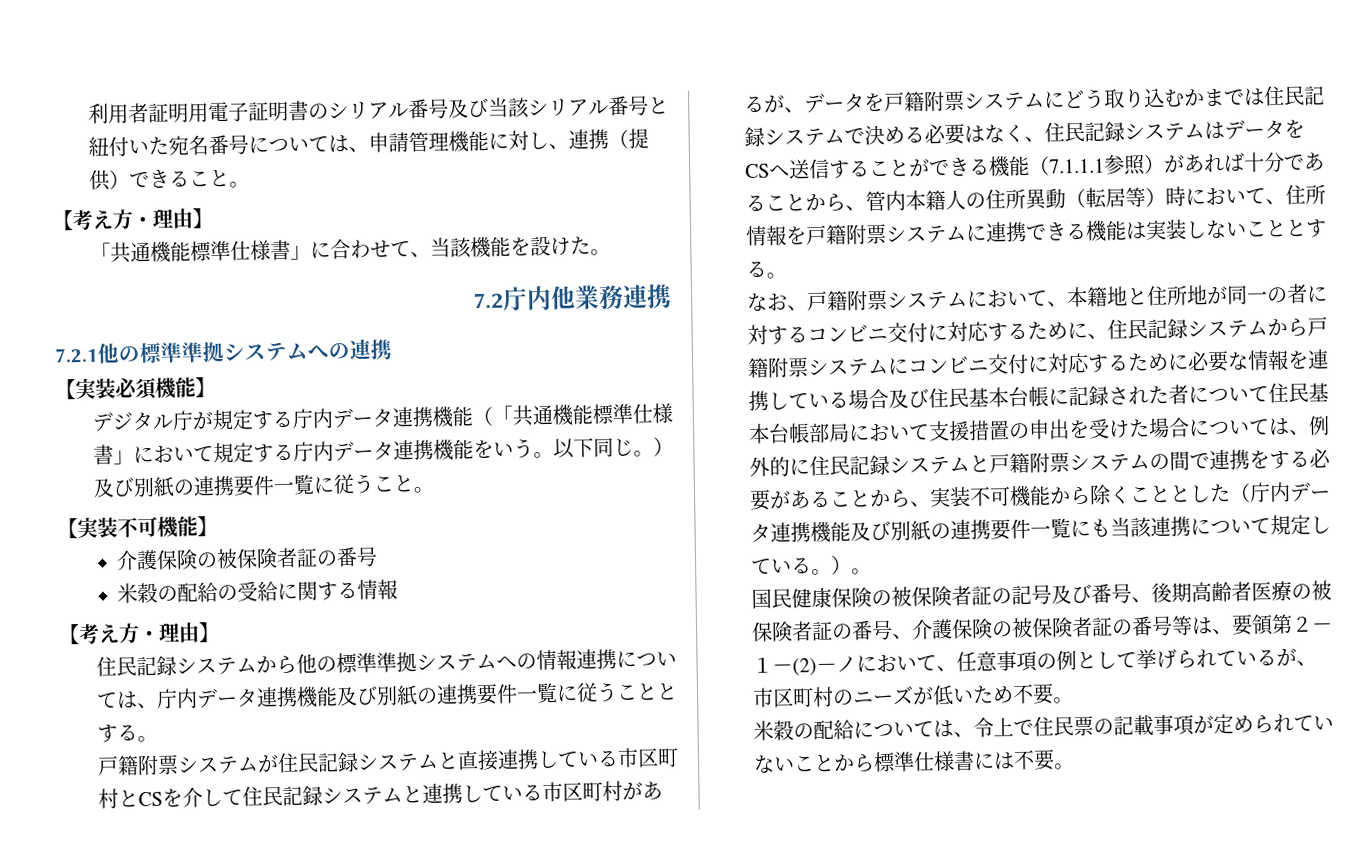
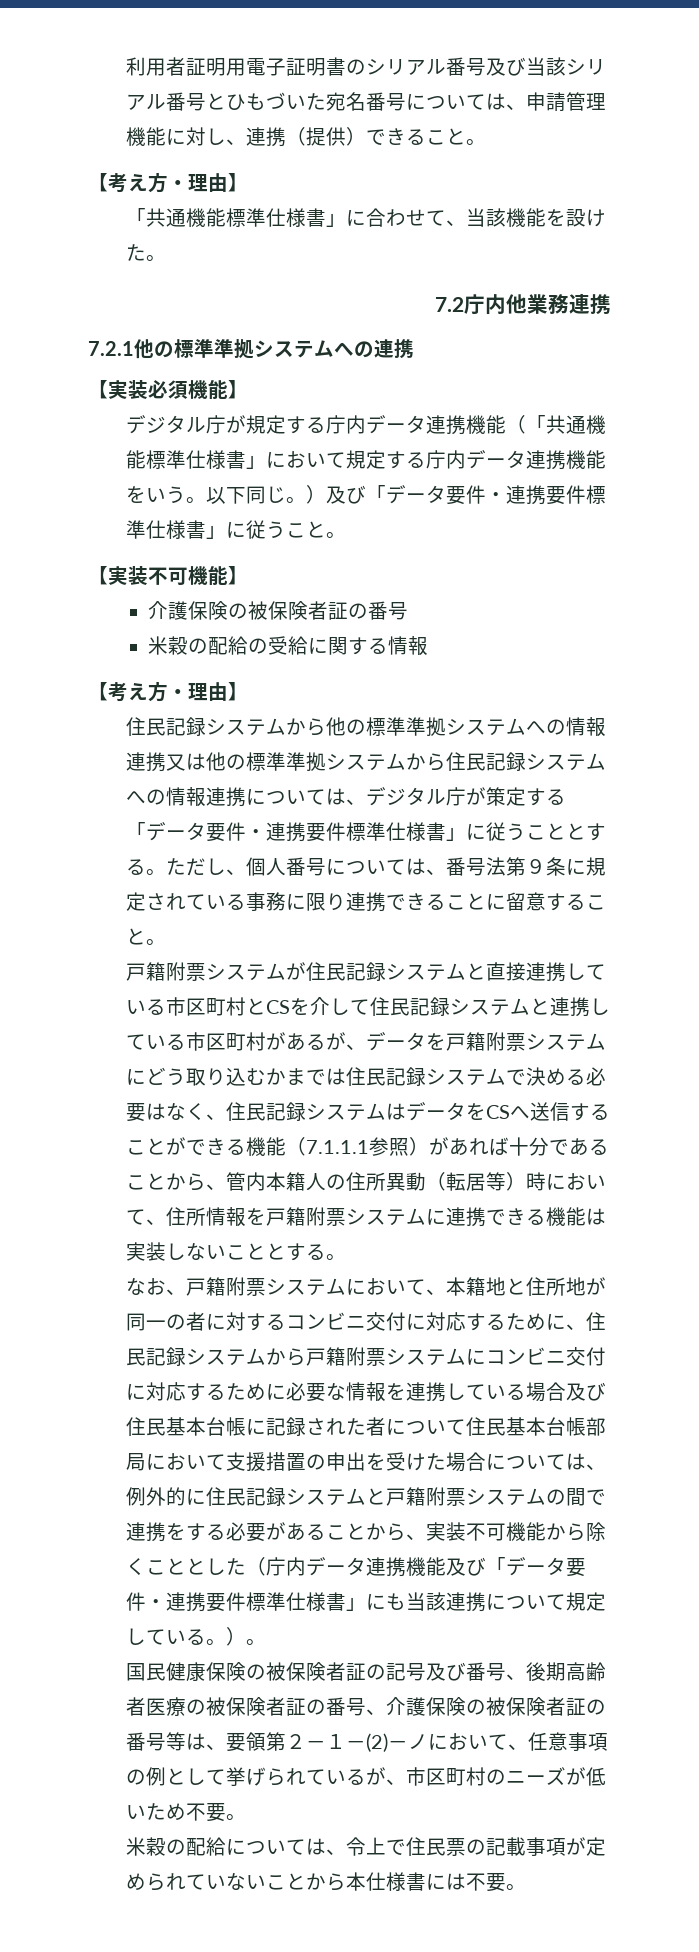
- 利用者証明用電子証明書のシリアル番号及び当該シリアル番号と紐付いた宛名番号については、申請管理機能に対し、連携（提供）できること。
+ 利用者証明用電子証明書のシリアル番号及び当該シリアル番号とひもづいた宛名番号については、申請管理機能に対し、連携（提供）できること。
- 以下同じ。）及び別紙の連携要件一覧に従うこと。
+ 以下同じ。）及び「データ要件・連携要件標準仕様書」に従うこと。
- 住民記録システムから他の標準準拠システムへの情報連携については、庁内データ連携機能及び別紙の連携要件一覧に従うこととする。
+ 住民記録システムから他の標準準拠システムへの情報連携又は他の標準準拠システムから住民記録システムへの情報連携については、デジタル庁が策定する「データ要件・連携要件標準仕様書」に従うこととする。ただし、個人番号については、番号法第９条に規定されている事務に限り連携できることに留意すること。
- なお、戸籍附票システムにおいて、本籍地と住所地が同一の者に対するコンビニ交付に対応するために、住民記録システムから戸籍附票システムにコンビニ交付に対応するために必要な情報を連携している場合及び住民基本台帳に記録された者について住民基本台帳部局において支援措置の申出を受けた場合については、例外的に住民記録システムと戸籍附票システムの間で連携をする必要があることから、実装不可機能から除くこととした（庁内データ連携機能及び別紙の連携要件一覧にも当該連携について規定している。）。
+ なお、戸籍附票システムにおいて、本籍地と住所地が同一の者に対するコンビニ交付に対応するために、住民記録システムから戸籍附票システムにコンビニ交付に対応するために必要な情報を連携している場合及び住民基本台帳に記録された者について住民基本台帳部局において支援措置の申出を受けた場合については、例外的に住民記録システムと戸籍附票システムの間で連携をする必要があることから、実装不可機能から除くこととした（庁内データ連携機能及び「データ要件・連携要件標準仕様書」にも当該連携について規定している。）。
- 米穀の配給については、令上で住民票の記載事項が定められていないことから標準仕様書には不要。
+ 米穀の配給については、令上で住民票の記載事項が定められていないことから本仕様書には不要。

